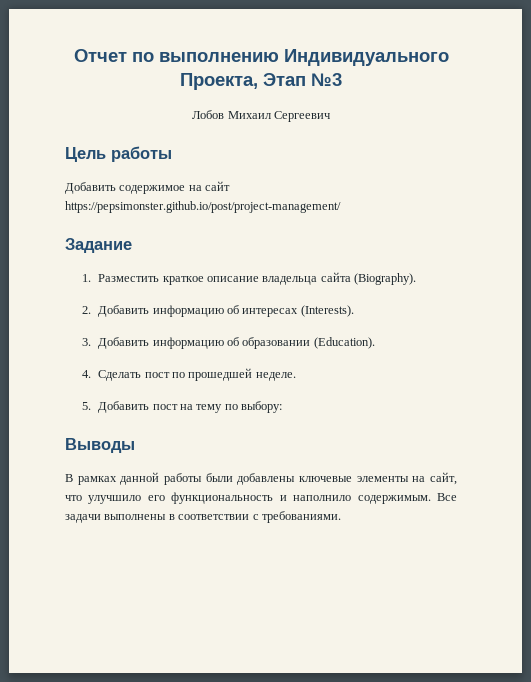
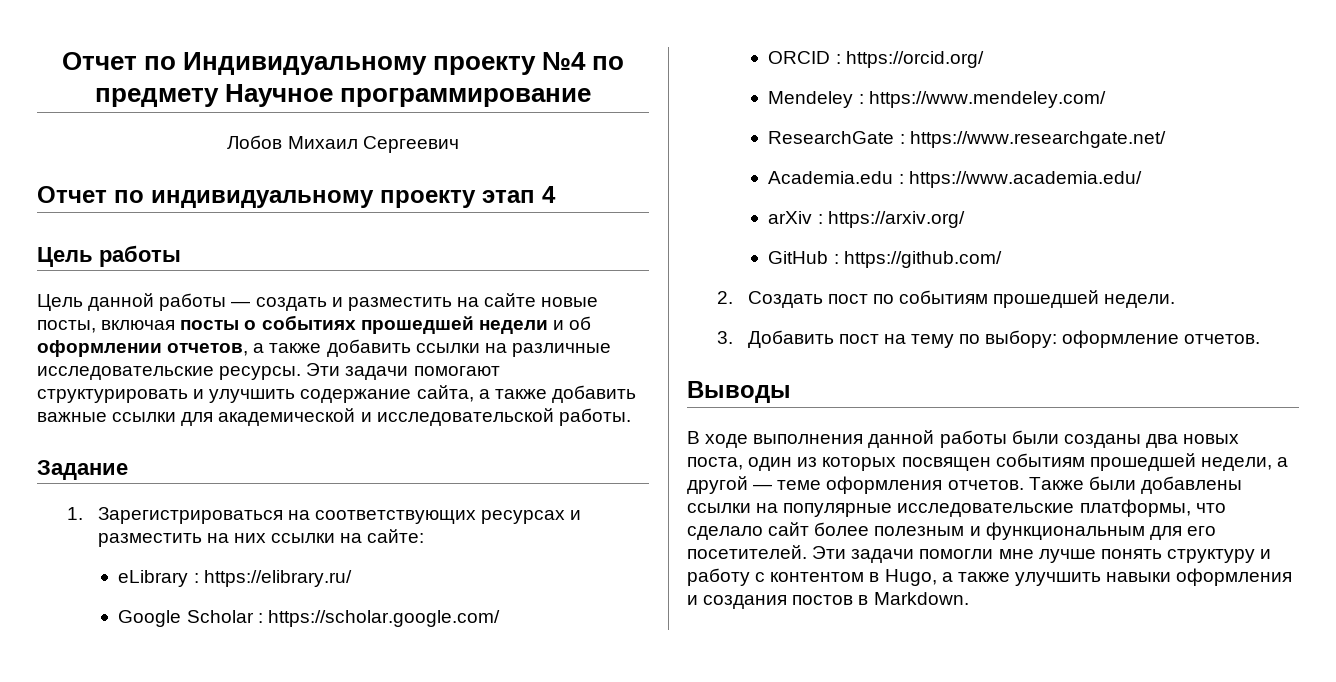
- Отчет по выполнению Индивидуального Проекта, Этап №3
+ Отчет по Индивидуальному проекту №4 по предмету Научное программирование
  Лобов Михаил Сергеевич
+ Отчет по индивидуальному проекту этап 4
  Цель работы
- Добавить содержимое на сайт https://pepsimonster.github.io/post/project-management/
+ Цель данной работы — создать и разместить на сайте новые посты, включая посты о событиях прошедшей недели и об оформлении отчетов, а также добавить ссылки на различные исследовательские ресурсы. Эти задачи помогают структурировать и улучшить содержание сайта, а также добавить важные ссылки для академической и исследовательской работы.
  Задание
- 1. Разместить краткое описание владельца сайта (Biography).
- 2. Добавить информацию об интересах (Interests).
- 3. Добавить информацию об образовании (Education).
- 4. Сделать пост по прошедшей неделе.
- 5. Добавить пост на тему по выбору:
+ 1. Зарегистрироваться на соответствующих ресурсах и разместить на них ссылки на сайте:
+ eLibrary : https://elibrary.ru/
+ Google Scholar : https://scholar.google.com/
+ ORCID : https://orcid.org/
+ Mendeley : https://www.mendeley.com/
+ ResearchGate : https://www.researchgate.net/
+ Academia.edu : https://www.academia.edu/
+ arXiv : https://arxiv.org/
+ GitHub : https://github.com/
+ 2. Создать пост по событиям прошедшей недели.
+ 3. Добавить пост на тему по выбору: оформление отчетов.
- В рамках данной работы были добавлены ключевые элементы на сайт, что улучшило его функциональность и наполнило содержимым. Все задачи выполнены в соответствии с требованиями.
+ В ходе выполнения данной работы были созданы два новых поста, один из которых посвящен событиям прошедшей недели, а другой — теме оформления отчетов. Также были добавлены ссылки на популярные исследовательские платформы, что сделало сайт более полезным и функциональным для его посетителей. Эти задачи помогли мне лучше понять структуру и работу с контентом в Hugo, а также улучшить навыки оформления и создания постов в Markdown.

